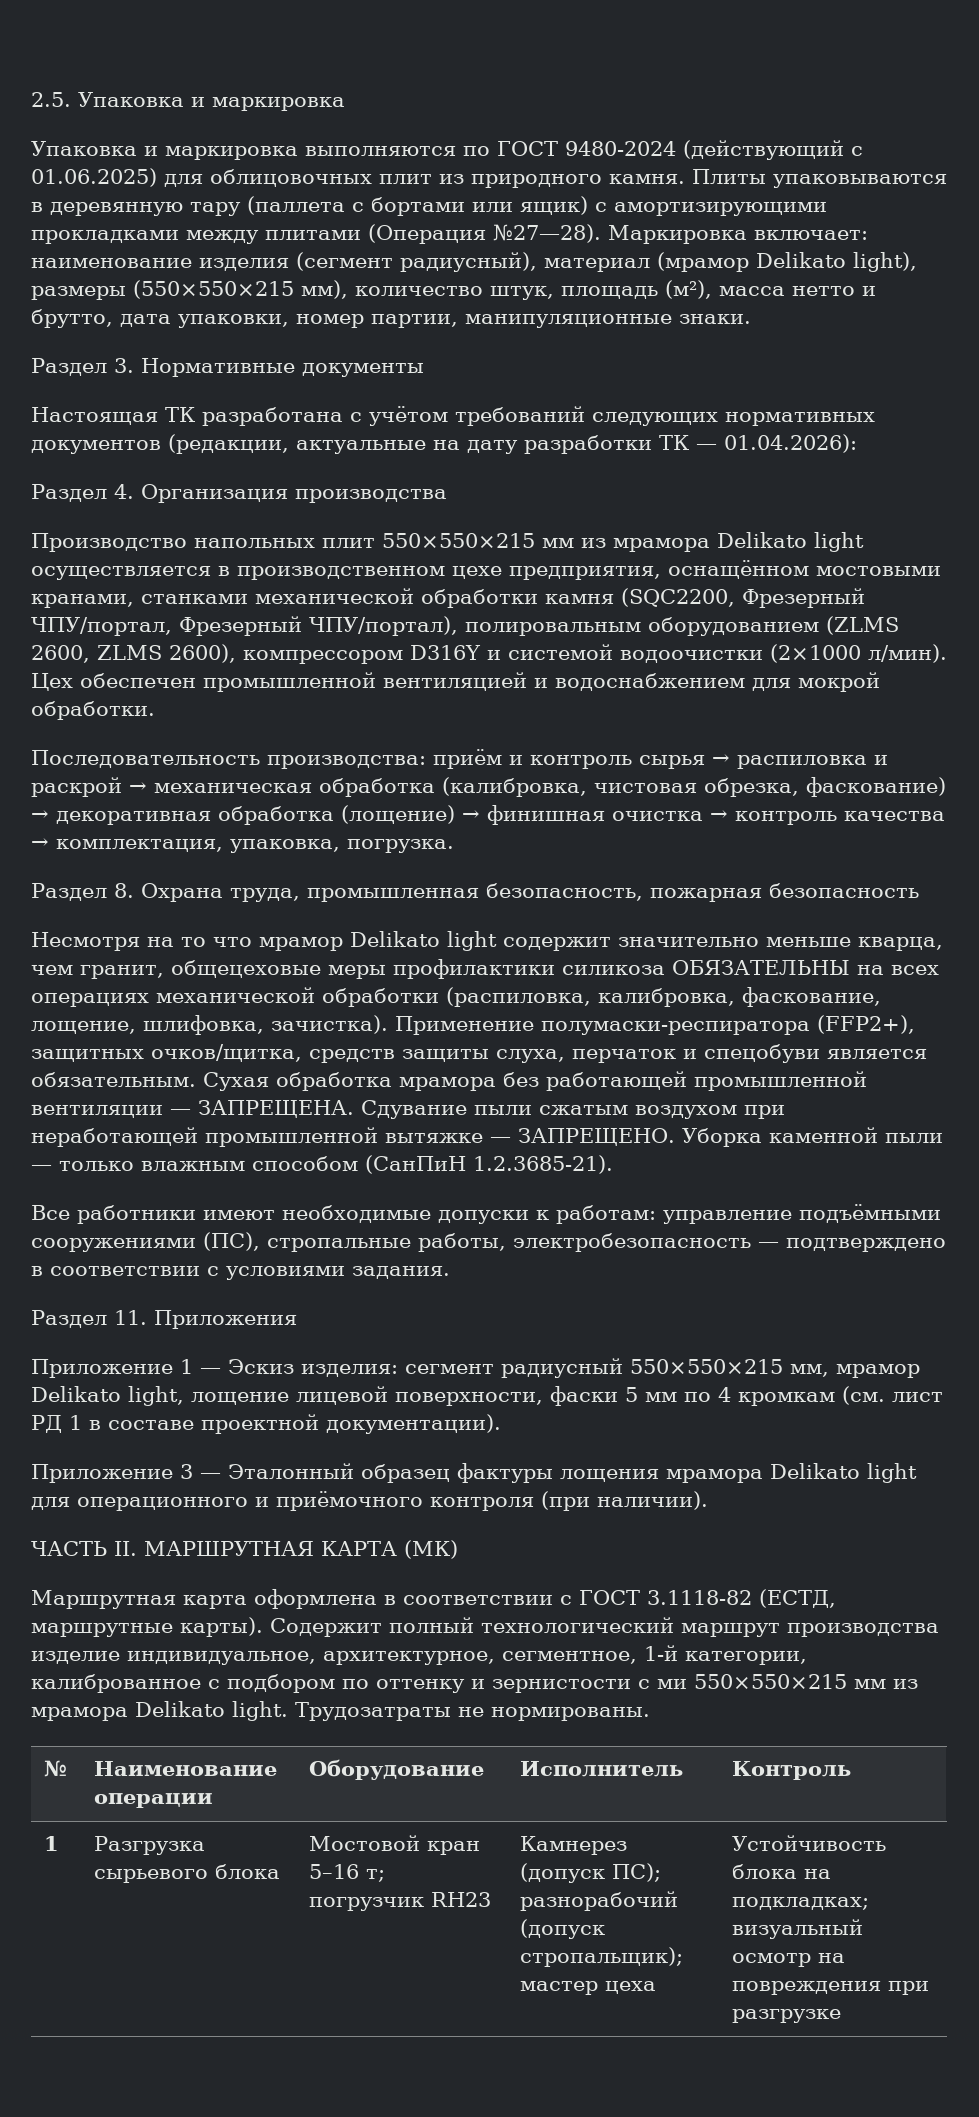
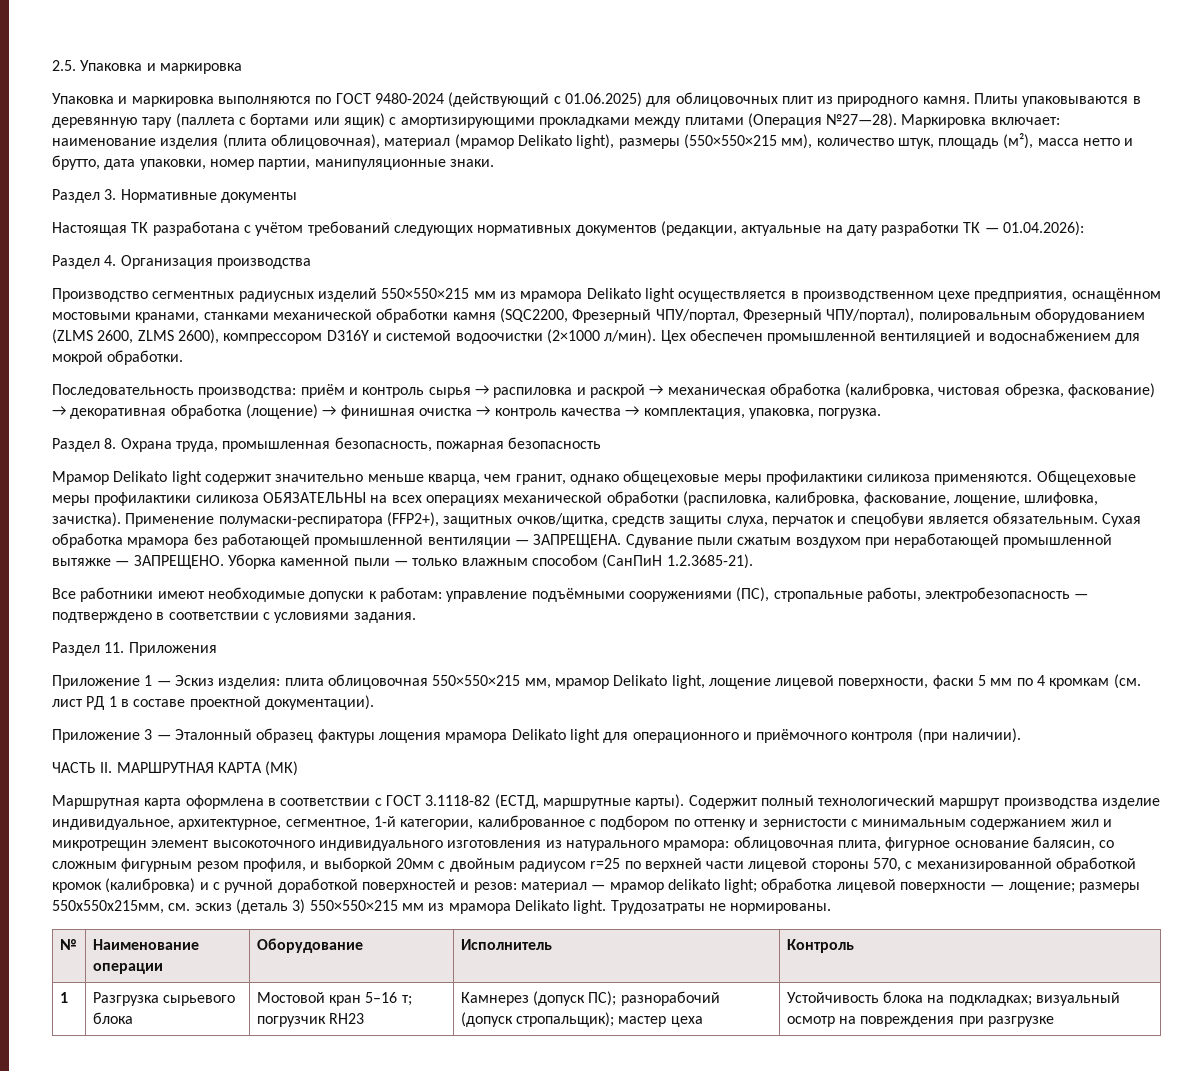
- Маркировка включает: наименование изделия (сегмент радиусный), материал (мрамор Delikato light), размеры (550×550×215 мм), количество штук, площадь (м²), масса нетто и брутто, дата упаковки, номер партии, манипуляционные знаки.
+ Маркировка включает: наименование изделия (плита облицовочная), материал (мрамор Delikato light), размеры (550×550×215 мм), количество штук, площадь (м²), масса нетто и брутто, дата упаковки, номер партии, манипуляционные знаки.
- Производство напольных плит 550×550×215 мм из мрамора Delikato light осуществляется в производственном цехе предприятия, оснащённом мостовыми кранами, станками механической обработки камня (SQC2200, Фрезерный ЧПУ/портал, Фрезерный ЧПУ/портал), полировальным оборудованием (ZLMS 2600, ZLMS 2600), компрессором D316Y и системой водоочистки (2×1000 л/мин).
+ Производство сегментных радиусных изделий 550×550×215 мм из мрамора Delikato light осуществляется в производственном цехе предприятия, оснащённом мостовыми кранами, станками механической обработки камня (SQC2200, Фрезерный ЧПУ/портал, Фрезерный ЧПУ/портал), полировальным оборудованием (ZLMS 2600, ZLMS 2600), компрессором D316Y и системой водоочистки (2×1000 л/мин).
- Несмотря на то что мрамор Delikato light содержит значительно меньше кварца, чем гранит, общецеховые меры профилактики силикоза ОБЯЗАТЕЛЬНЫ на всех операциях механической обработки (распиловка, калибровка, фаскование, лощение, шлифовка, зачистка).
+ Мрамор Delikato light содержит значительно меньше кварца, чем гранит, однако общецеховые меры профилактики силикоза применяются. Общецеховые меры профилактики силикоза ОБЯЗАТЕЛЬНЫ на всех операциях механической обработки (распиловка, калибровка, фаскование, лощение, шлифовка, зачистка).
- Приложение 1 — Эскиз изделия: сегмент радиусный 550×550×215 мм, мрамор Delikato light, лощение лицевой поверхности, фаски 5 мм по 4 кромкам (см. лист РД 1 в составе проектной документации).
+ Приложение 1 — Эскиз изделия: плита облицовочная 550×550×215 мм, мрамор Delikato light, лощение лицевой поверхности, фаски 5 мм по 4 кромкам (см. лист РД 1 в составе проектной документации).
- Содержит полный технологический маршрут производства изделие индивидуальное, архитектурное, сегментное, 1-й категории, калиброванное с подбором по оттенку и зернистости с ми 550×550×215 мм из мрамора Delikato light.
+ Содержит полный технологический маршрут производства изделие индивидуальное, архитектурное, сегментное, 1-й категории, калиброванное с подбором по оттенку и зернистости с минимальным содержанием жил и микротрещин элемент высокоточного индивидуального изготовления из натурального мрамора: облицовочная плита, фигурное основание балясин, со сложным фигурным резом профиля, и выборкой 20мм с двойным радиусом r=25 по верхней части лицевой стороны 570, с механизированной обработкой кромок (калибровка) и с ручной доработкой поверхностей и резов: материал — мрамор delikato light; обработка лицевой поверхности — лощение; размеры 550х550х215мм, см. эскиз (деталь 3) 550×550×215 мм из мрамора Delikato light.

